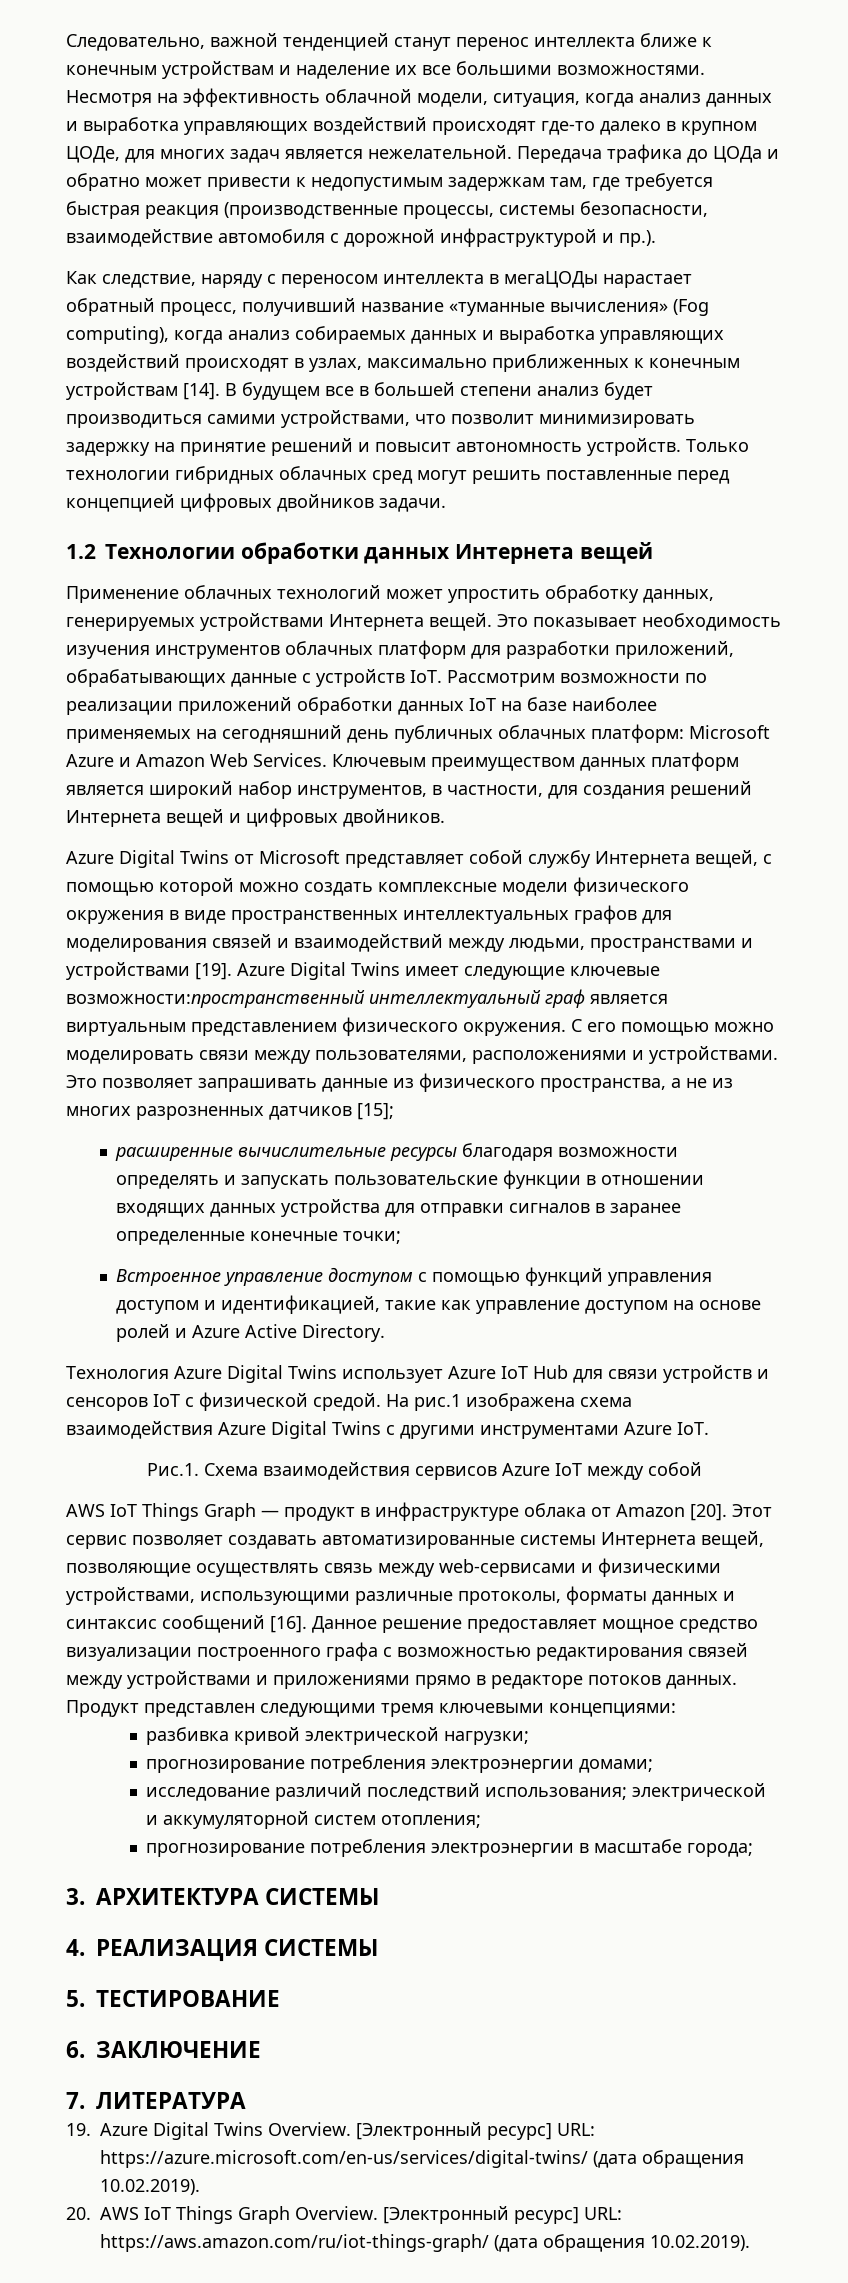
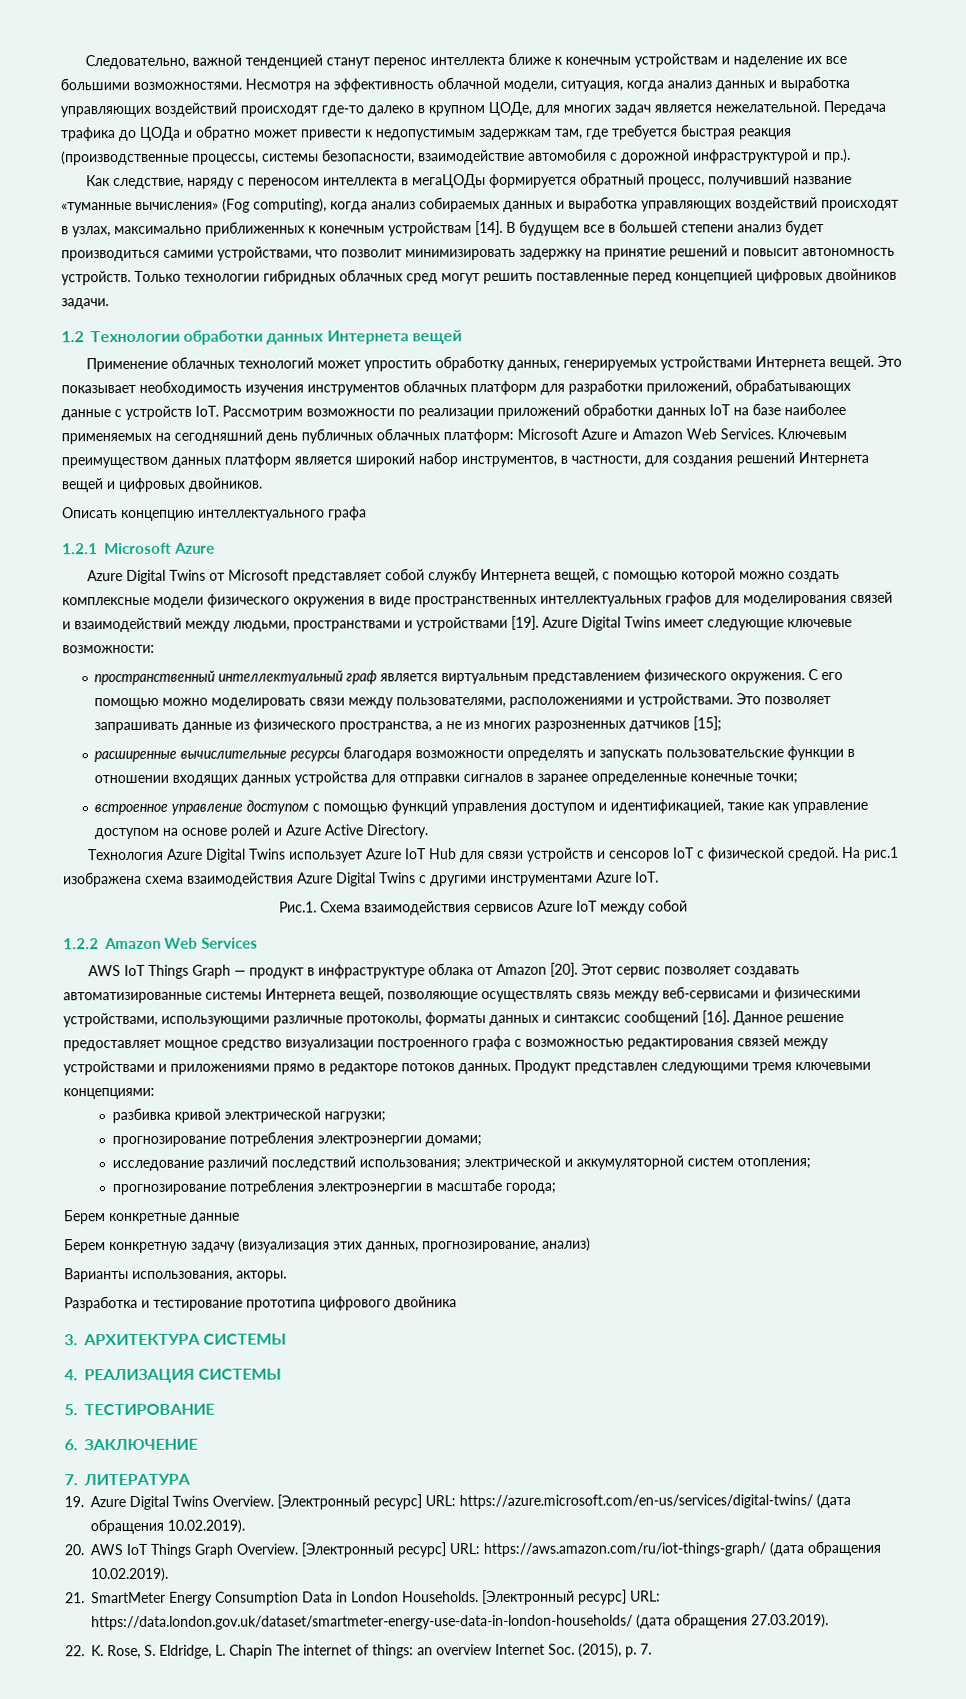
- Как следствие, наряду с переносом интеллекта в мегаЦОДы нарастает обратный процесс, получивший название «туманные вычисления» (Fog computing), когда анализ собираемых данных и выработка управляющих воздействий происходят в узлах, максимально приближенных к конечным устройствам [14].
+ Как следствие, наряду с переносом интеллекта в мегаЦОДы формируется обратный процесс, получивший название «туманные вычисления» (Fog computing), когда анализ собираемых данных и выработка управляющих воздействий происходят в узлах, максимально приближенных к конечным устройствам [14].
+ Описать концепцию интеллектуального графа
+ 1.2.1 Microsoft Azure
- Azure Digital Twins имеет следующие ключевые возможности:пространственный интеллектуальный граф является виртуальным представлением физического окружения.
+ Azure Digital Twins имеет следующие ключевые возможности:
+ пространственный интеллектуальный граф является виртуальным представлением физического окружения.
- Встроенное управление доступом с помощью функций управления доступом и идентификацией, такие как управление доступом на основе ролей и Azure Active Directory.
+ встроенное управление доступом с помощью функций управления доступом и идентификацией, такие как управление доступом на основе ролей и Azure Active Directory.
+ 1.2.2 Amazon Web Services
- Этот сервис позволяет создавать автоматизированные системы Интернета вещей, позволяющие осуществлять связь между web-сервисами и физическими устройствами, использующими различные протоколы, форматы данных и синтаксис сообщений [16].
+ Этот сервис позволяет создавать автоматизированные системы Интернета вещей, позволяющие осуществлять связь между веб-сервисами и физическими устройствами, использующими различные протоколы, форматы данных и синтаксис сообщений [16].
+ Берем конкретные данные
+ Берем конкретную задачу (визуализация этих данных, прогнозирование, анализ)
+ Варианты использования, акторы.
+ Разработка и тестирование прототипа цифрового двойника
+ 21. SmartMeter Energy Consumption Data in London Households. [Электронный ресурс] URL: https://data.london.gov.uk/dataset/smartmeter-energy-use-data-in-london-households/ (дата обращения 27.03.2019).
+ 22. K. Rose, S. Eldridge, L. Chapin The internet of things: an overview Internet Soc. (2015), p. 7.

